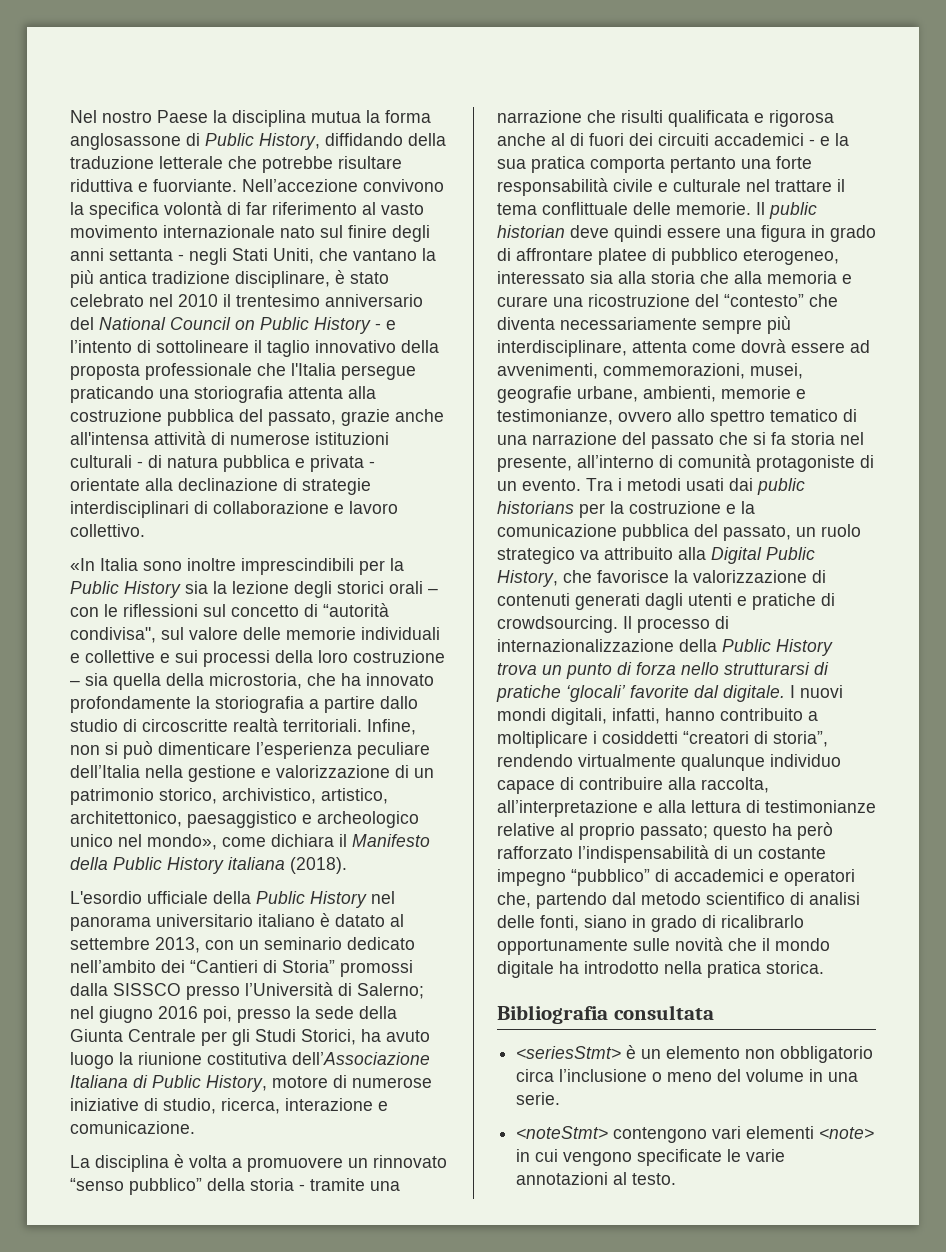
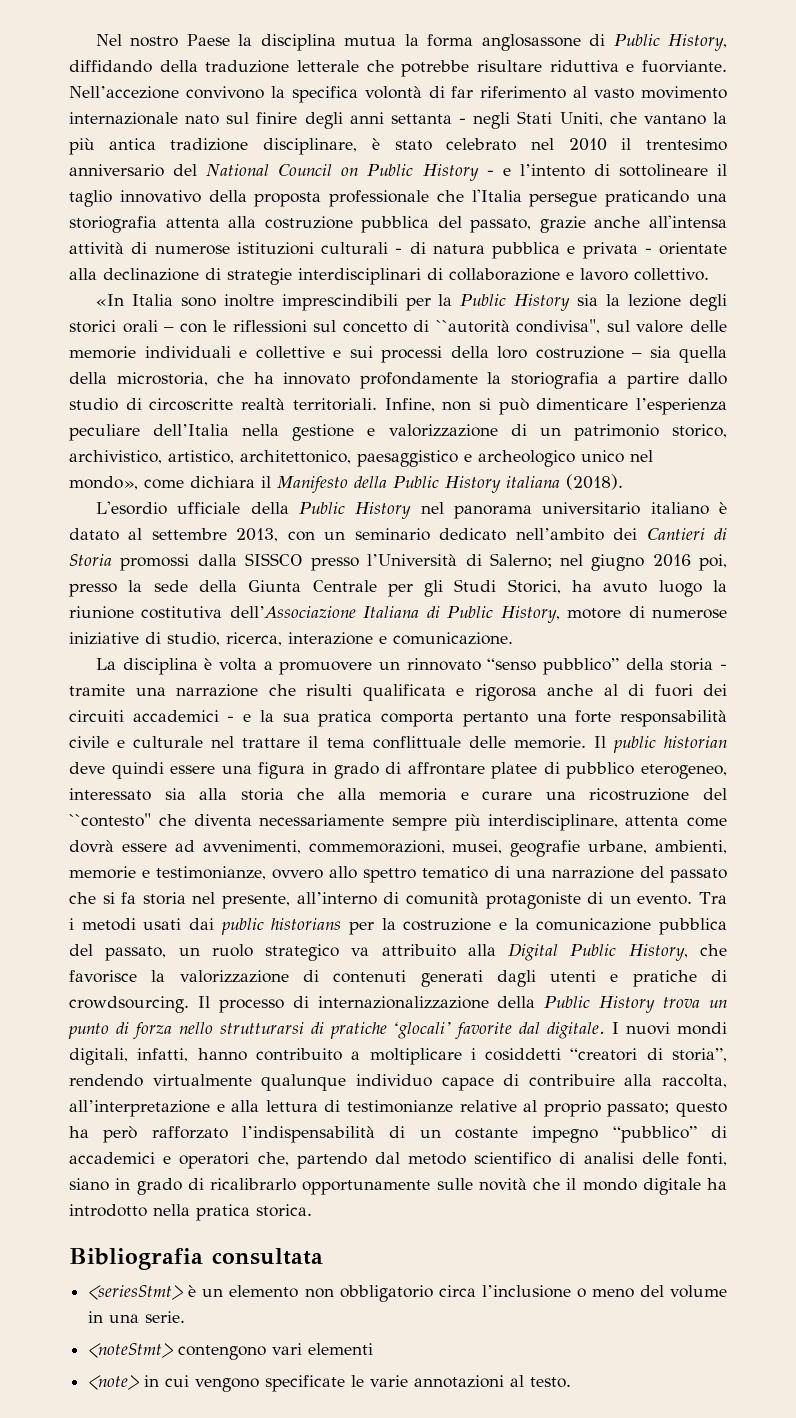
- «In Italia sono inoltre imprescindibili per la Public History sia la lezione degli storici orali – con le riflessioni sul concetto di “autorità condivisa", sul valore delle memorie individuali e collettive e sui processi della loro costruzione – sia quella della microstoria, che ha innovato profondamente la storiografia a partire dallo studio di circoscritte realtà territoriali.
+ «In Italia sono inoltre imprescindibili per la Public History sia la lezione degli storici orali – con le riflessioni sul concetto di ``autorità condivisa", sul valore delle memorie individuali e collettive e sui processi della loro costruzione – sia quella della microstoria, che ha innovato profondamente la storiografia a partire dallo studio di circoscritte realtà territoriali.
- L'esordio ufficiale della Public History nel panorama universitario italiano è datato al settembre 2013, con un seminario dedicato nell’ambito dei “Cantieri di Storia” promossi dalla SISSCO presso l’Università di Salerno;
+ L'esordio ufficiale della Public History nel panorama universitario italiano è datato al settembre 2013, con un seminario dedicato nell’ambito dei Cantieri di Storia promossi dalla SISSCO presso l’Università di Salerno;
- Il public historian deve quindi essere una figura in grado di affrontare platee di pubblico eterogeneo, interessato sia alla storia che alla memoria e curare una ricostruzione del “contesto” che diventa necessariamente sempre più interdisciplinare, attenta come dovrà essere ad avvenimenti, commemorazioni, musei, geografie urbane, ambienti, memorie e testimonianze, ovvero allo spettro tematico di una narrazione del passato che si fa storia nel presente, all’interno di comunità protagoniste di un evento.
+ Il public historian deve quindi essere una figura in grado di affrontare platee di pubblico eterogeneo, interessato sia alla storia che alla memoria e curare una ricostruzione del ``contesto" che diventa necessariamente sempre più interdisciplinare, attenta come dovrà essere ad avvenimenti, commemorazioni, musei, geografie urbane, ambienti, memorie e testimonianze, ovvero allo spettro tematico di una narrazione del passato che si fa storia nel presente, all’interno di comunità protagoniste di un evento.
- <noteStmt> contengono vari elementi <note> in cui vengono specificate le varie annotazioni al testo.
+ <noteStmt> contengono vari elementi
+ <note> in cui vengono specificate le varie annotazioni al testo.

